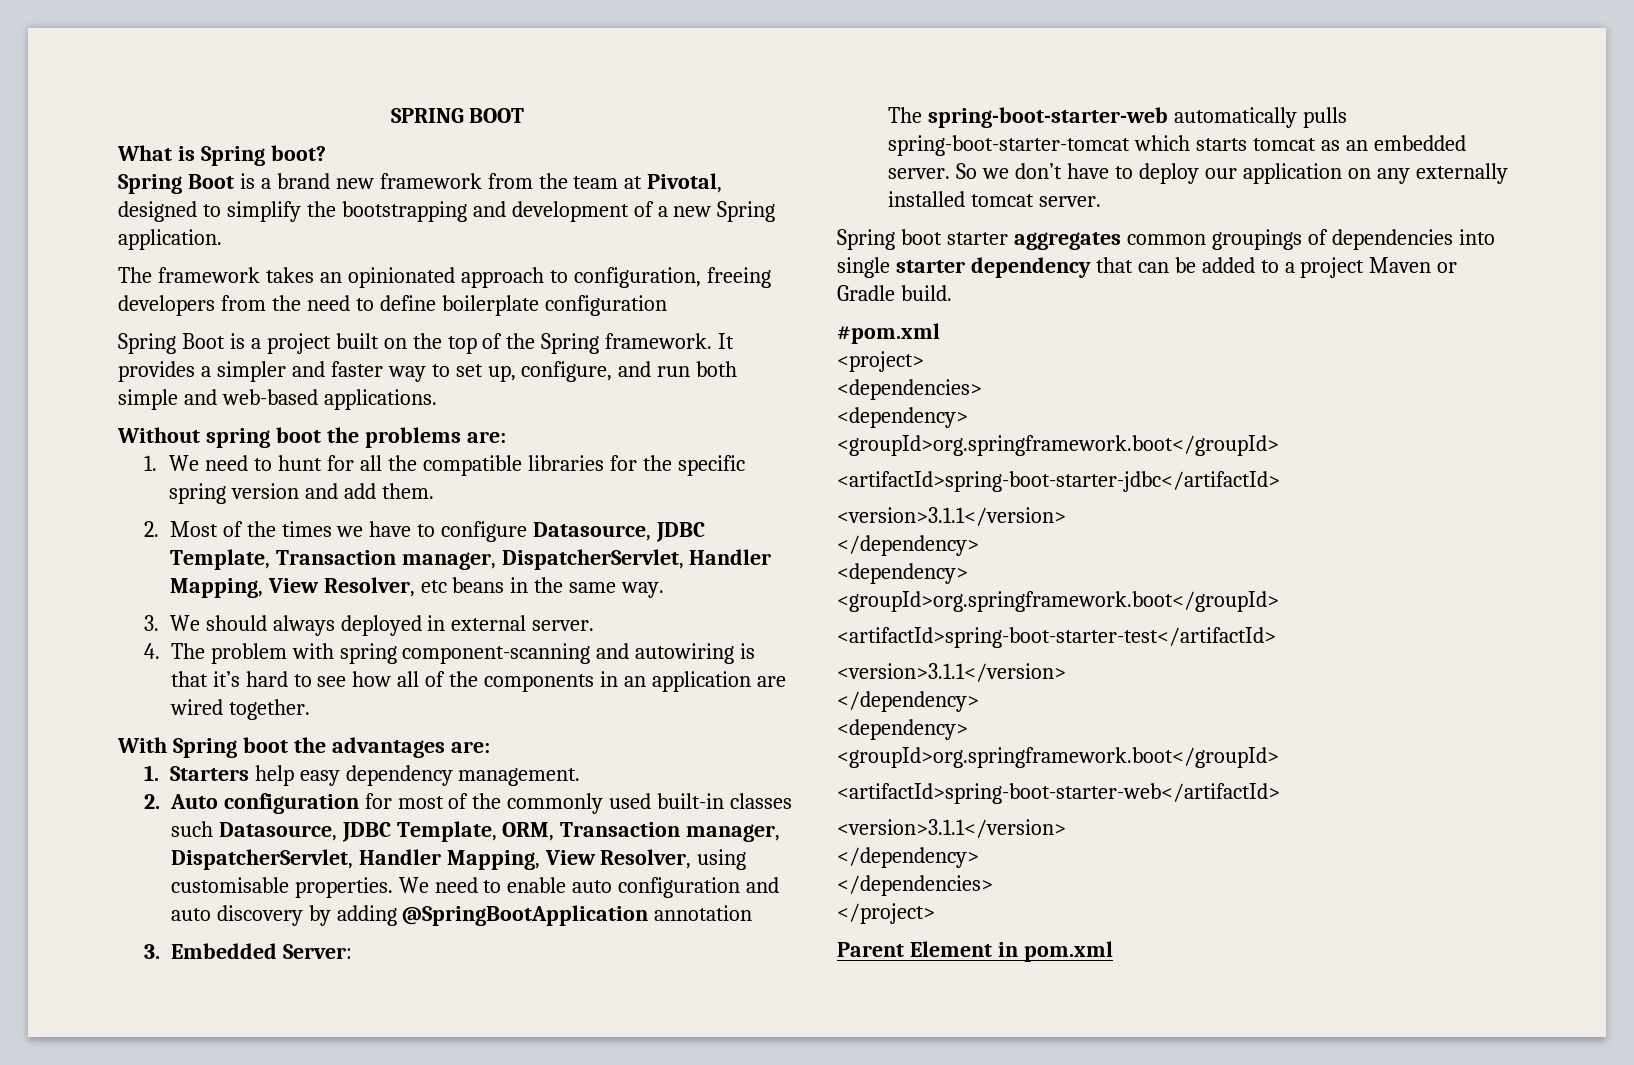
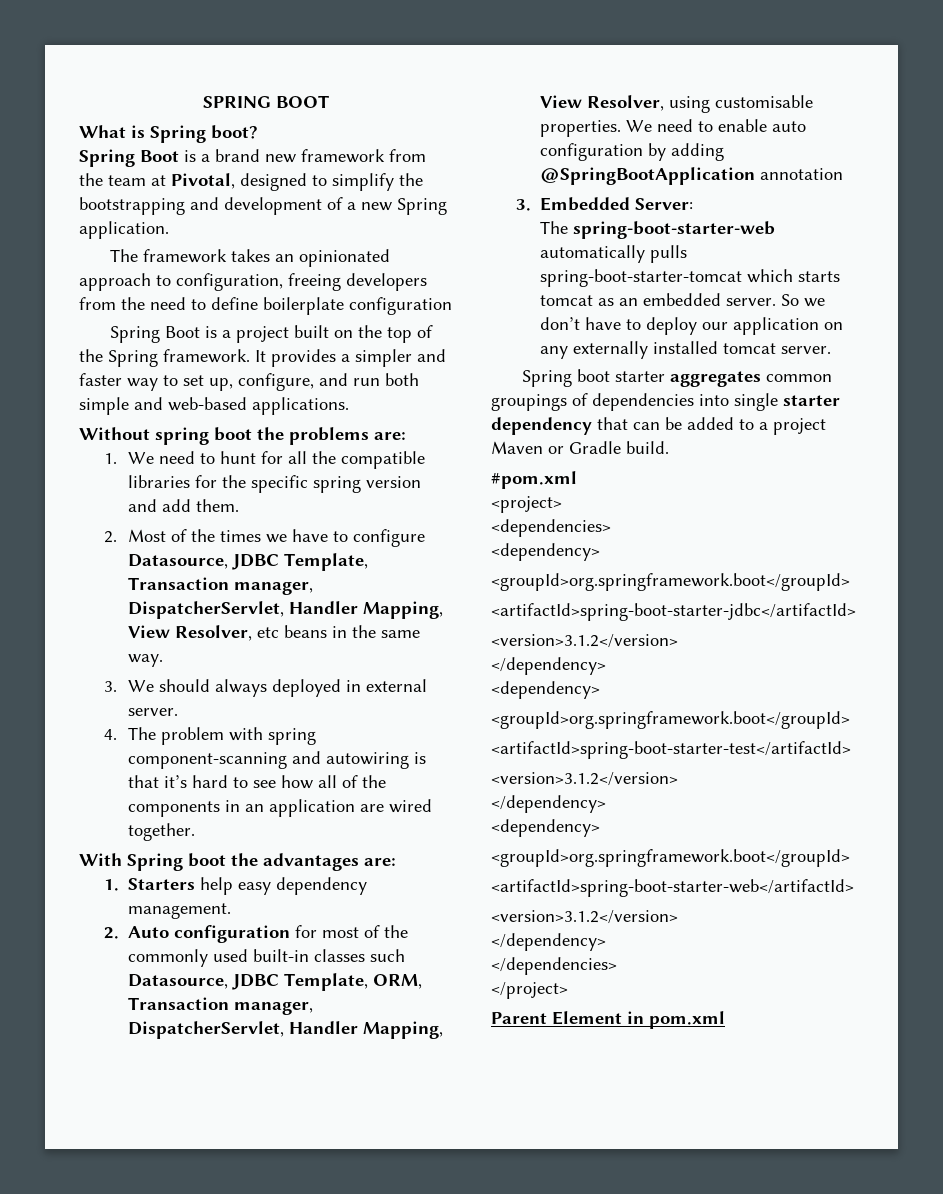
- We need to enable auto configuration and auto discovery by adding @SpringBootApplication annotation
+ We need to enable auto configuration by adding @SpringBootApplication annotation
  <artifactId>spring-boot-starter-jdbc</artifactId>
- <version>3.1.1</version>
+ <version>3.1.2</version>
  <artifactId>spring-boot-starter-test</artifactId>
- <version>3.1.1</version>
+ <version>3.1.2</version>
  <artifactId>spring-boot-starter-web</artifactId>
- <version>3.1.1</version>
+ <version>3.1.2</version>

